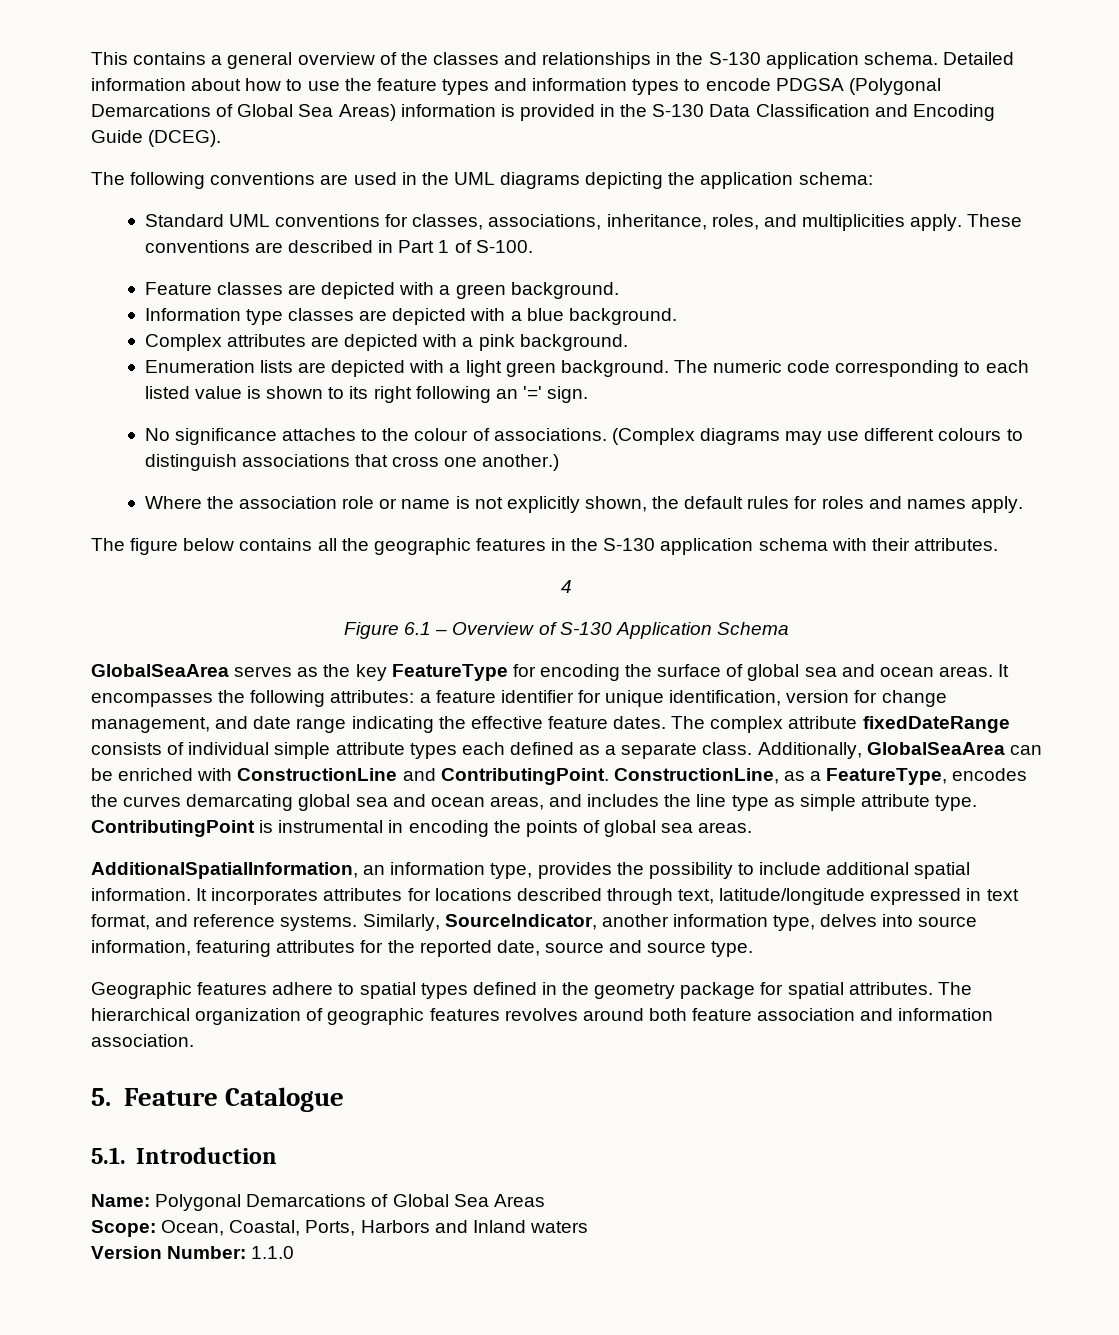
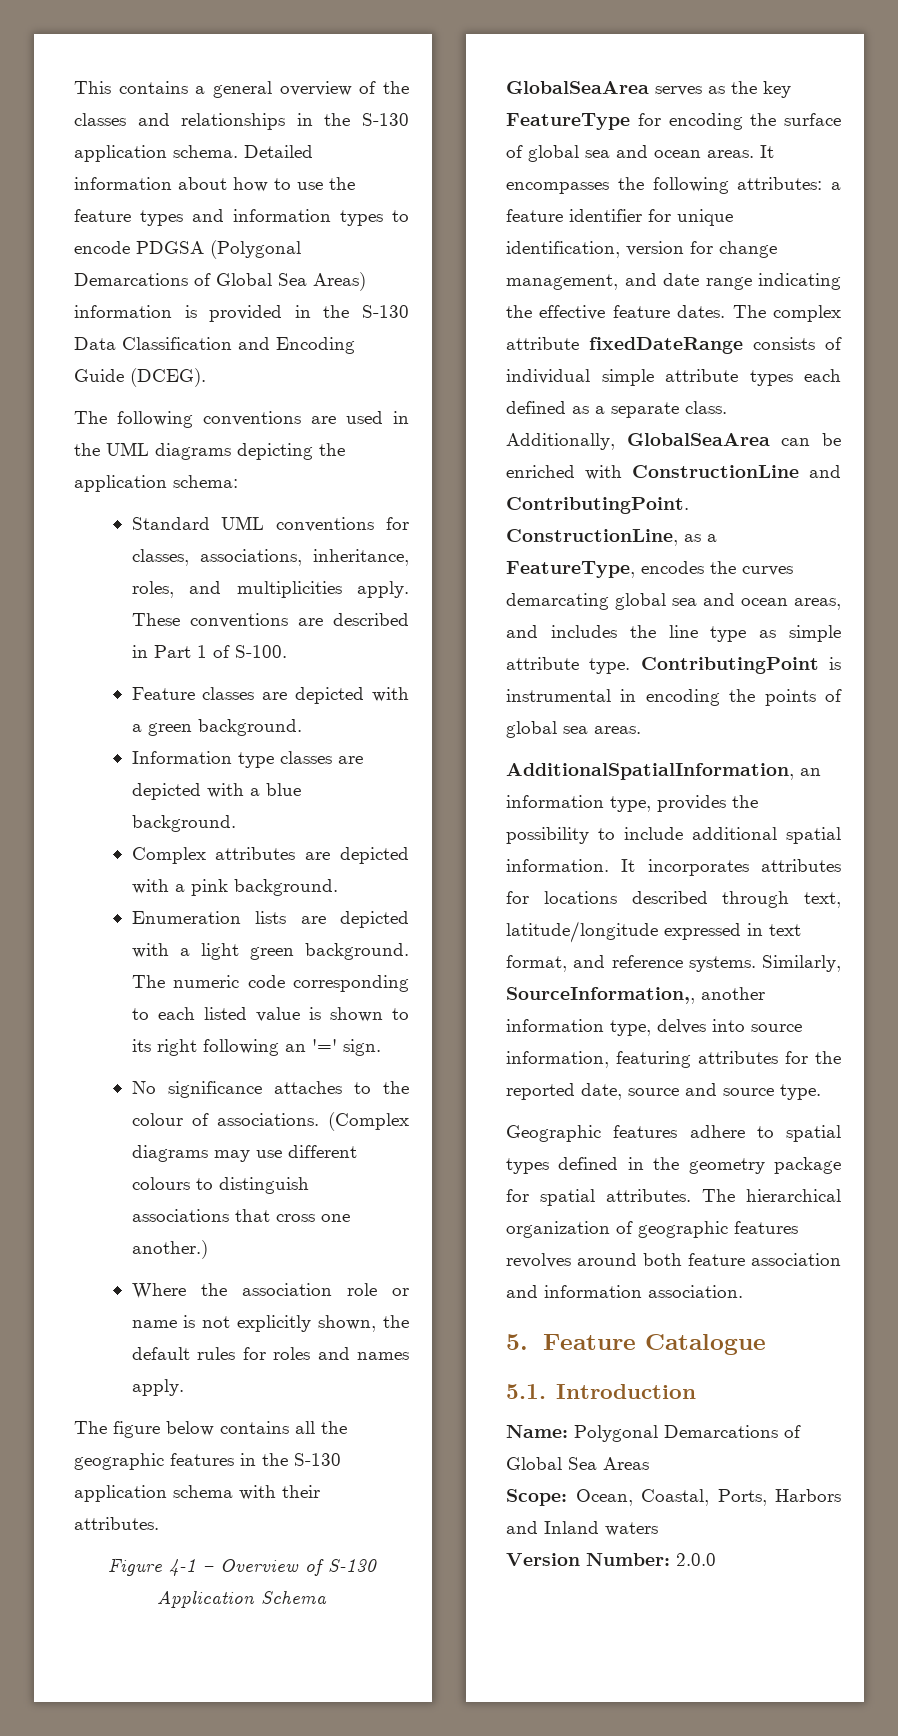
- 4
- Figure 6.1 – Overview of S-130 Application Schema
+ Figure 4-1 – Overview of S-130 Application Schema
- Similarly, SourceIndicator, another information type, delves into source information, featuring attributes for the reported date, source and source type.
+ Similarly, SourceInformation,, another information type, delves into source information, featuring attributes for the reported date, source and source type.
- Version Number: 1.1.0
+ Version Number: 2.0.0

